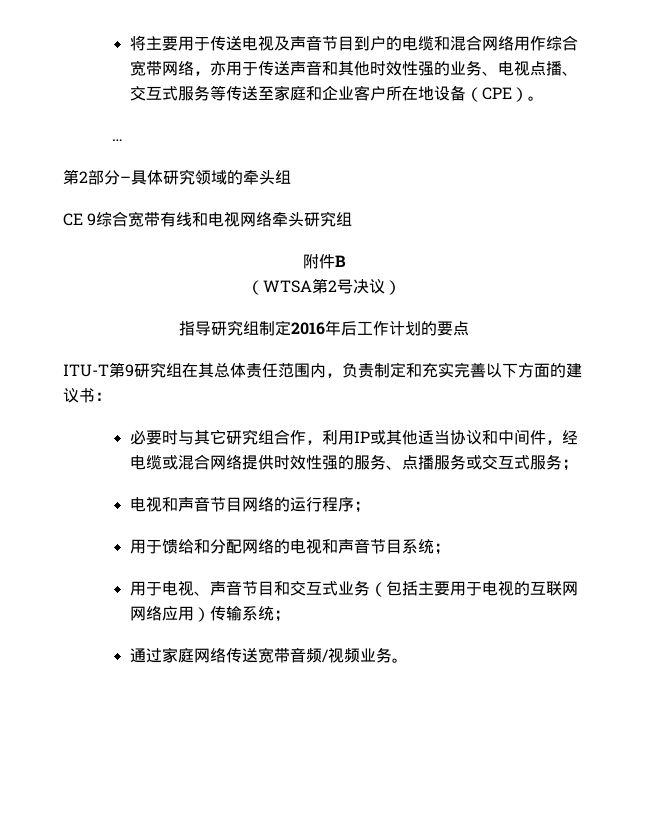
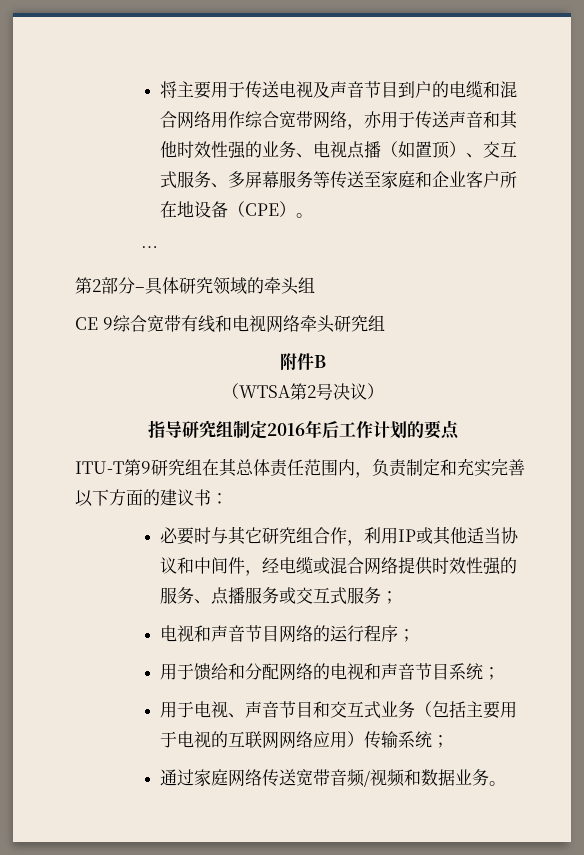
- 将主要用于传送电视及声音节目到户的电缆和混合网络用作综合宽带网络，亦用于传送声音和其他时效性强的业务、电视点播、交互式服务等传送至家庭和企业客户所在地设备（CPE）。
+ 将主要用于传送电视及声音节目到户的电缆和混合网络用作综合宽带网络，亦用于传送声音和其他时效性强的业务、电视点播（如置顶）、交互式服务、多屏幕服务等传送至家庭和企业客户所在地设备（CPE）。
- 通过家庭网络传送宽带音频/视频业务。
+ 通过家庭网络传送宽带音频/视频和数据业务。

